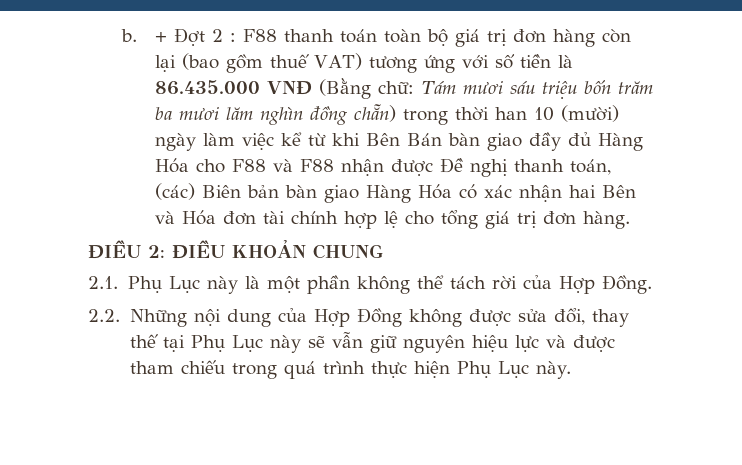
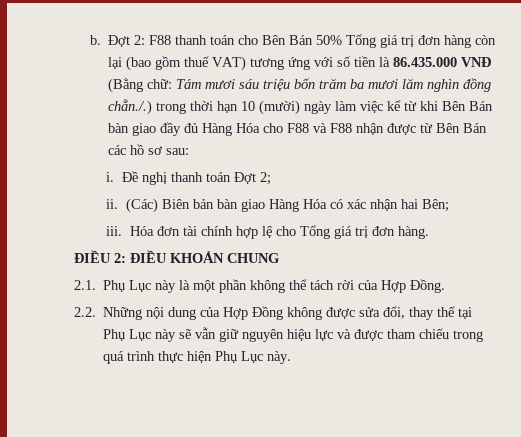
- + Đợt 2 : F88 thanh toán toàn bộ giá trị đơn hàng còn lại (bao gồm thuế VAT) tương ứng với số tiền là 86.435.000 VNĐ (Bằng chữ:
+ Đợt 2: F88 thanh toán cho Bên Bán 50% Tổng giá trị đơn hàng còn lại (bao gồm thuế VAT) tương ứng với số tiền là 86.435.000 VNĐ (Bằng chữ:
- Tám mươi sáu triệu bốn trăm ba mươi lăm nghìn đồng chẵn) trong thời han 10 (mười) ngày làm việc kể từ khi Bên Bán bàn giao đầy đủ Hàng Hóa cho F88 và F88 nhận được Đề nghị thanh toán, (các) Biên bản bàn giao Hàng Hóa có xác nhận hai Bên và Hóa đơn tài chính hợp lệ cho tổng giá trị đơn hàng.
+ Tám mươi sáu triệu bốn trăm ba mươi lăm nghìn đồng chẵn./.) trong thời hạn 10 (mười) ngày làm việc kể từ khi Bên Bán bàn giao đầy đủ Hàng Hóa cho F88 và F88 nhận được từ Bên Bán các hồ sơ sau:
+ i. Đề nghị thanh toán Đợt 2;
+ ii. (Các) Biên bản bàn giao Hàng Hóa có xác nhận hai Bên;
+ iii. Hóa đơn tài chính hợp lệ cho Tổng giá trị đơn hàng.

